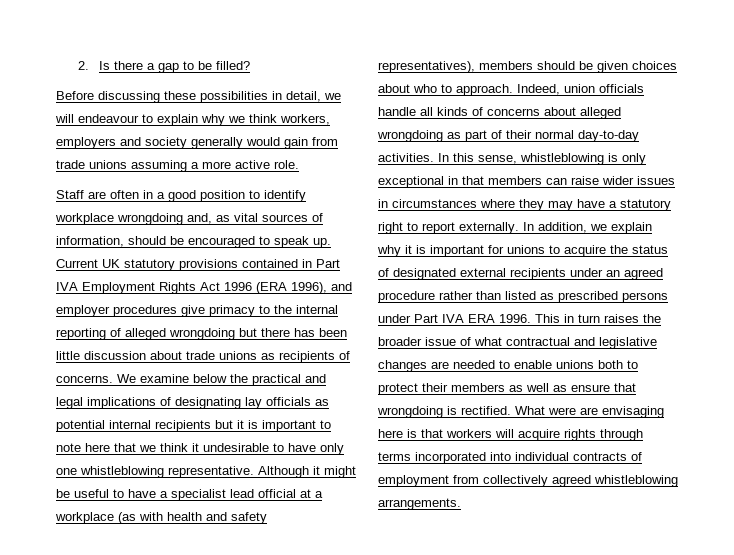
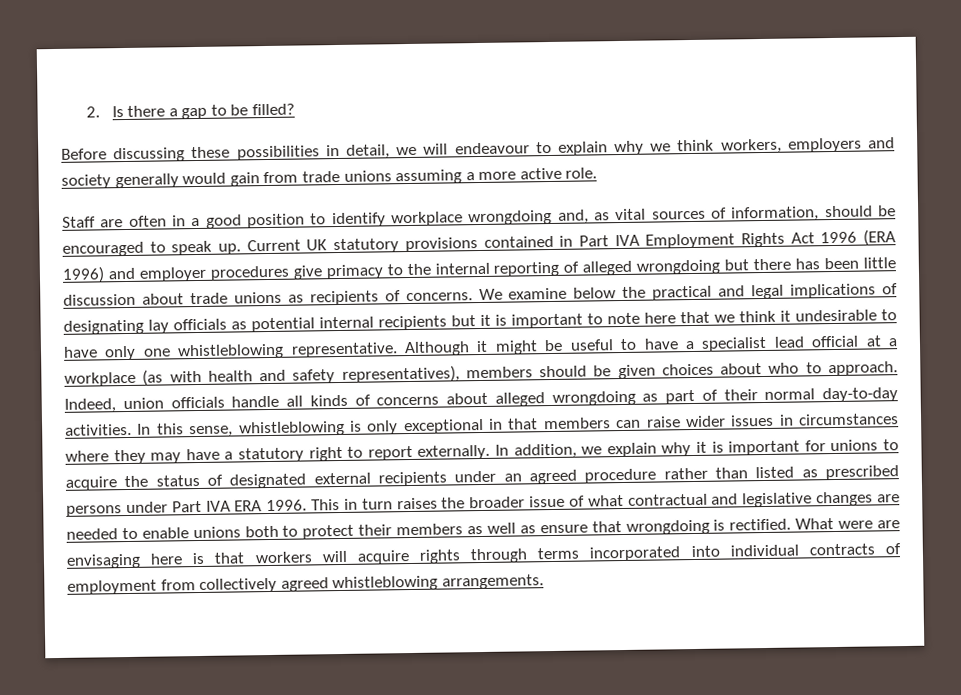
- Current UK statutory provisions contained in Part IVA Employment Rights Act 1996 (ERA 1996), and employer procedures give primacy to the internal reporting of alleged wrongdoing but there has been little discussion about trade unions as recipients of concerns.
+ Current UK statutory provisions contained in Part IVA Employment Rights Act 1996 (ERA 1996) and employer procedures give primacy to the internal reporting of alleged wrongdoing but there has been little discussion about trade unions as recipients of concerns.

